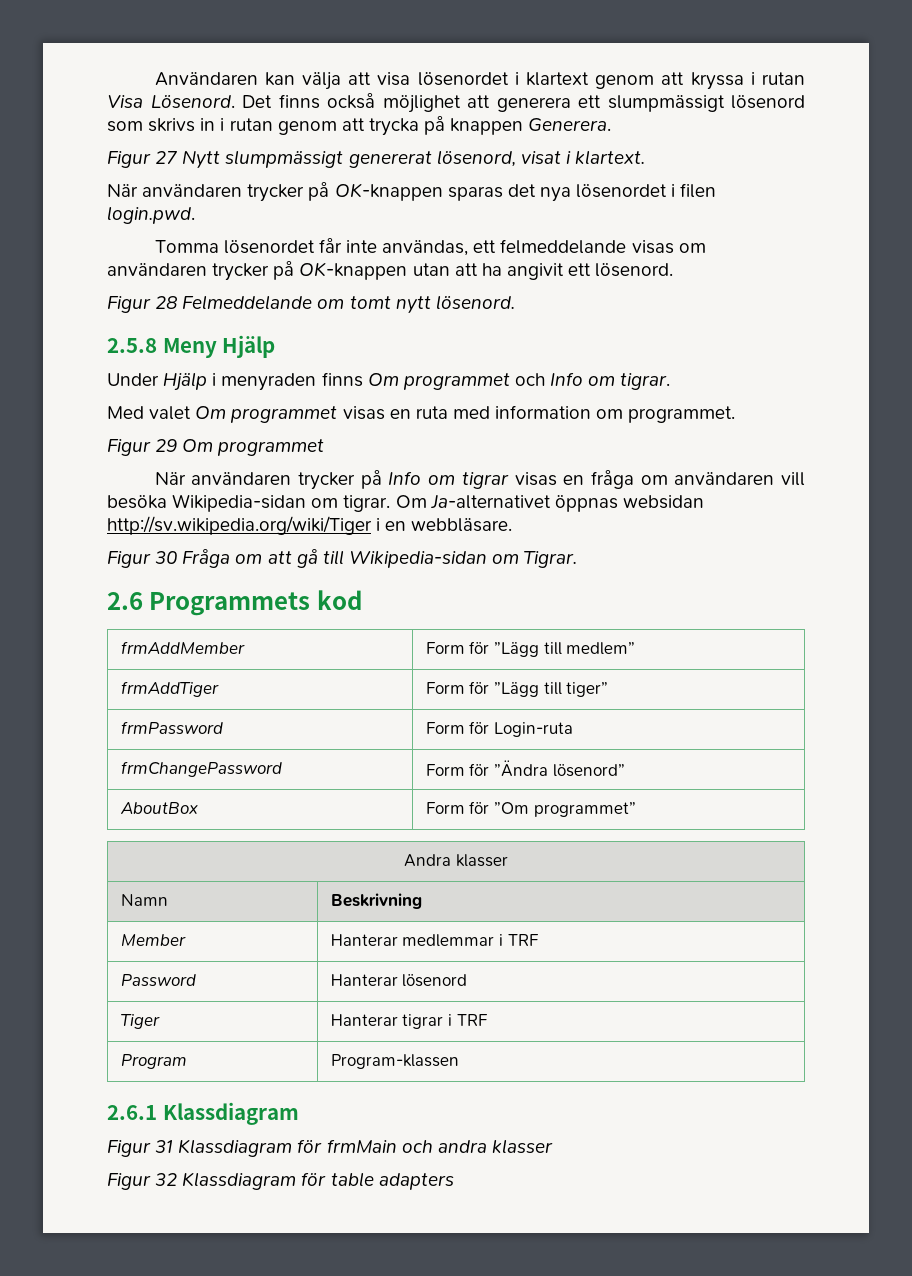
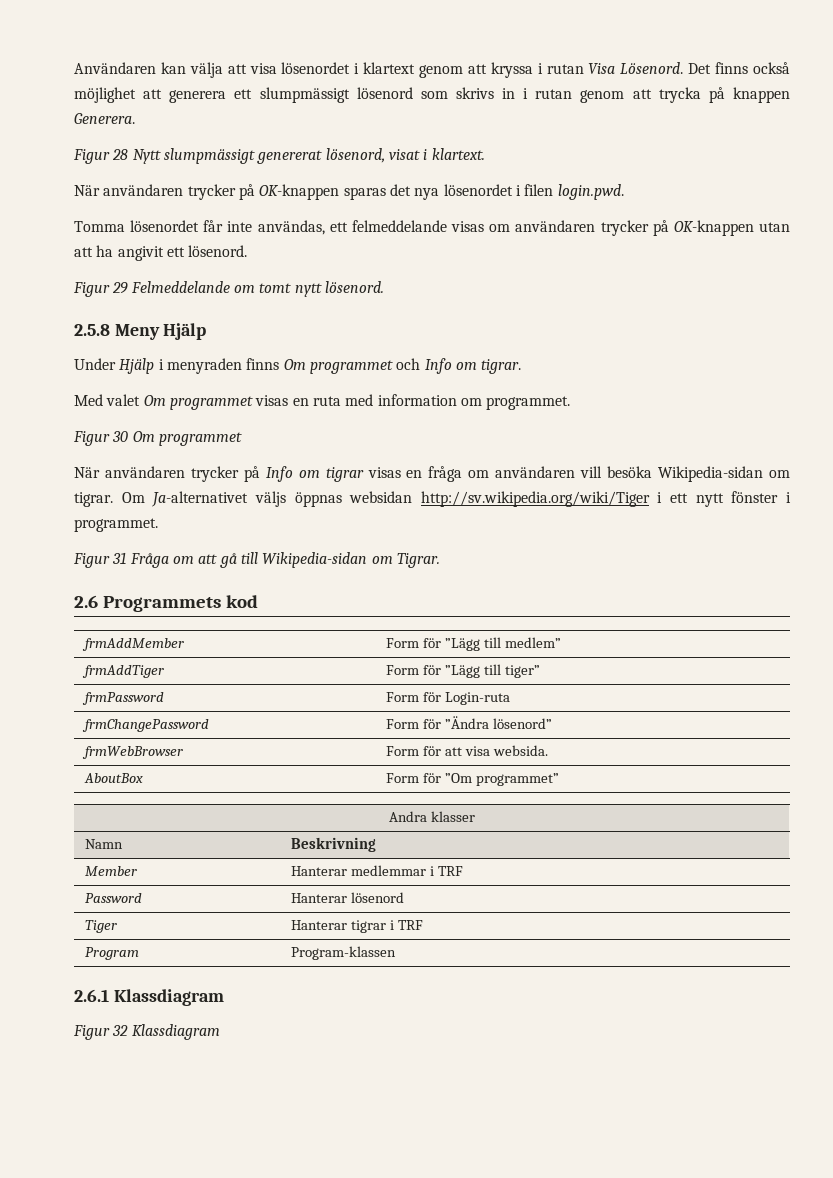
- Figur 27 Nytt slumpmässigt genererat lösenord, visat i klartext.
+ Figur 28 Nytt slumpmässigt genererat lösenord, visat i klartext.
- Figur 28 Felmeddelande om tomt nytt lösenord.
+ Figur 29 Felmeddelande om tomt nytt lösenord.
- Figur 29 Om programmet
+ Figur 30 Om programmet
- Om Ja-alternativet öppnas websidan http://sv.wikipedia.org/wiki/Tiger i en webbläsare.
- Figur 30 Fråga om att gå till Wikipedia-sidan om Tigrar.
+ Om Ja-alternativet väljs öppnas websidan http://sv.wikipedia.org/wiki/Tiger i ett nytt fönster i programmet.
+ Figur 31 Fråga om att gå till Wikipedia-sidan om Tigrar.
+ frmWebBrowser | Form för att visa websida.
- Figur 31 Klassdiagram för frmMain och andra klasser
- Figur 32 Klassdiagram för table adapters
+ Figur 32 Klassdiagram

